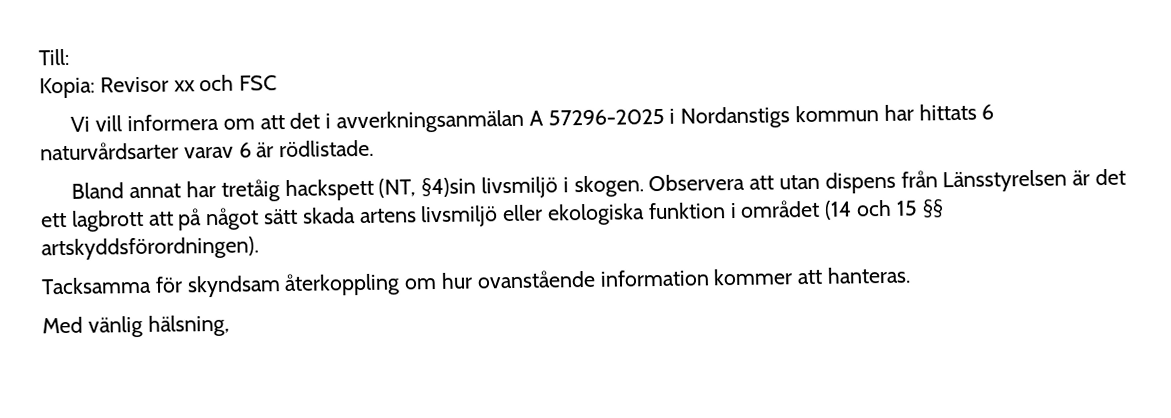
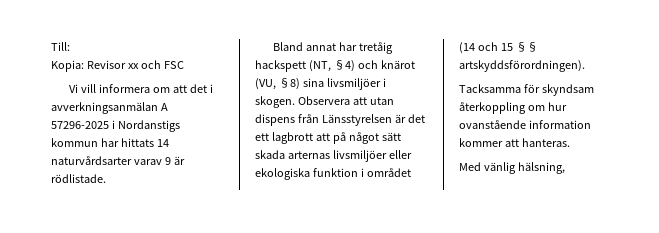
- Vi vill informera om att det i avverkningsanmälan A 57296-2025 i Nordanstigs kommun har hittats 6 naturvårdsarter varav 6 är rödlistade.
+ Vi vill informera om att det i avverkningsanmälan A 57296-2025 i Nordanstigs kommun har hittats 14 naturvårdsarter varav 9 är rödlistade.
- Bland annat har tretåig hackspett (NT, §4)sin livsmiljö i skogen.
+ Bland annat har tretåig hackspett (NT, §4) och knärot (VU, §8) sina livsmiljöer i skogen.
- Observera att utan dispens från Länsstyrelsen är det ett lagbrott att på något sätt skada artens livsmiljö eller ekologiska funktion i området (14 och 15 §§ artskyddsförordningen).
+ Observera att utan dispens från Länsstyrelsen är det ett lagbrott att på något sätt skada arternas livsmiljöer eller ekologiska funktion i området (14 och 15 §§ artskyddsförordningen).

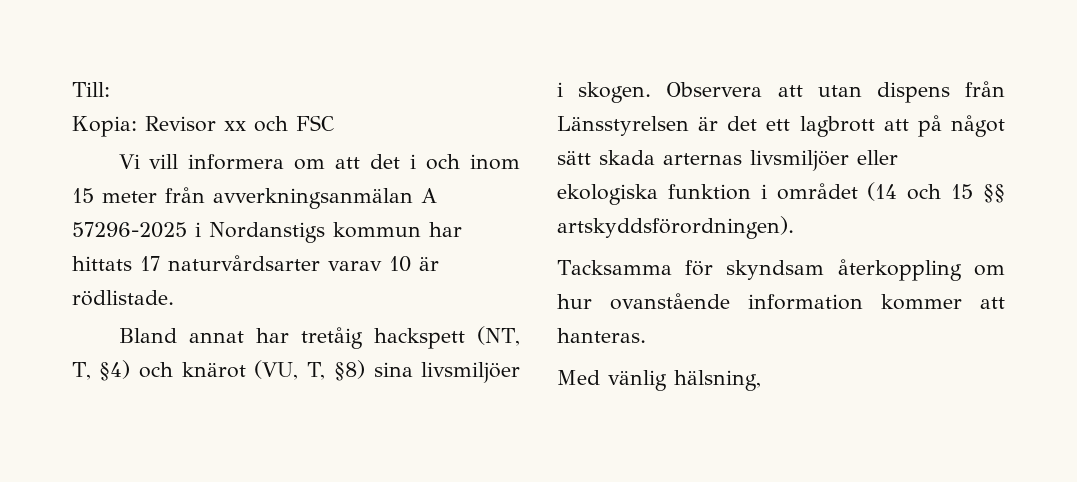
- Vi vill informera om att det i avverkningsanmälan A 57296-2025 i Nordanstigs kommun har hittats 14 naturvårdsarter varav 9 är rödlistade.
+ Vi vill informera om att det i och inom 15 meter från avverkningsanmälan A 57296-2025 i Nordanstigs kommun har hittats 17 naturvårdsarter varav 10 är rödlistade.
- Bland annat har tretåig hackspett (NT, §4) och knärot (VU, §8) sina livsmiljöer i skogen.
+ Bland annat har tretåig hackspett (NT, T, §4) och knärot (VU, T, §8) sina livsmiljöer i skogen.

